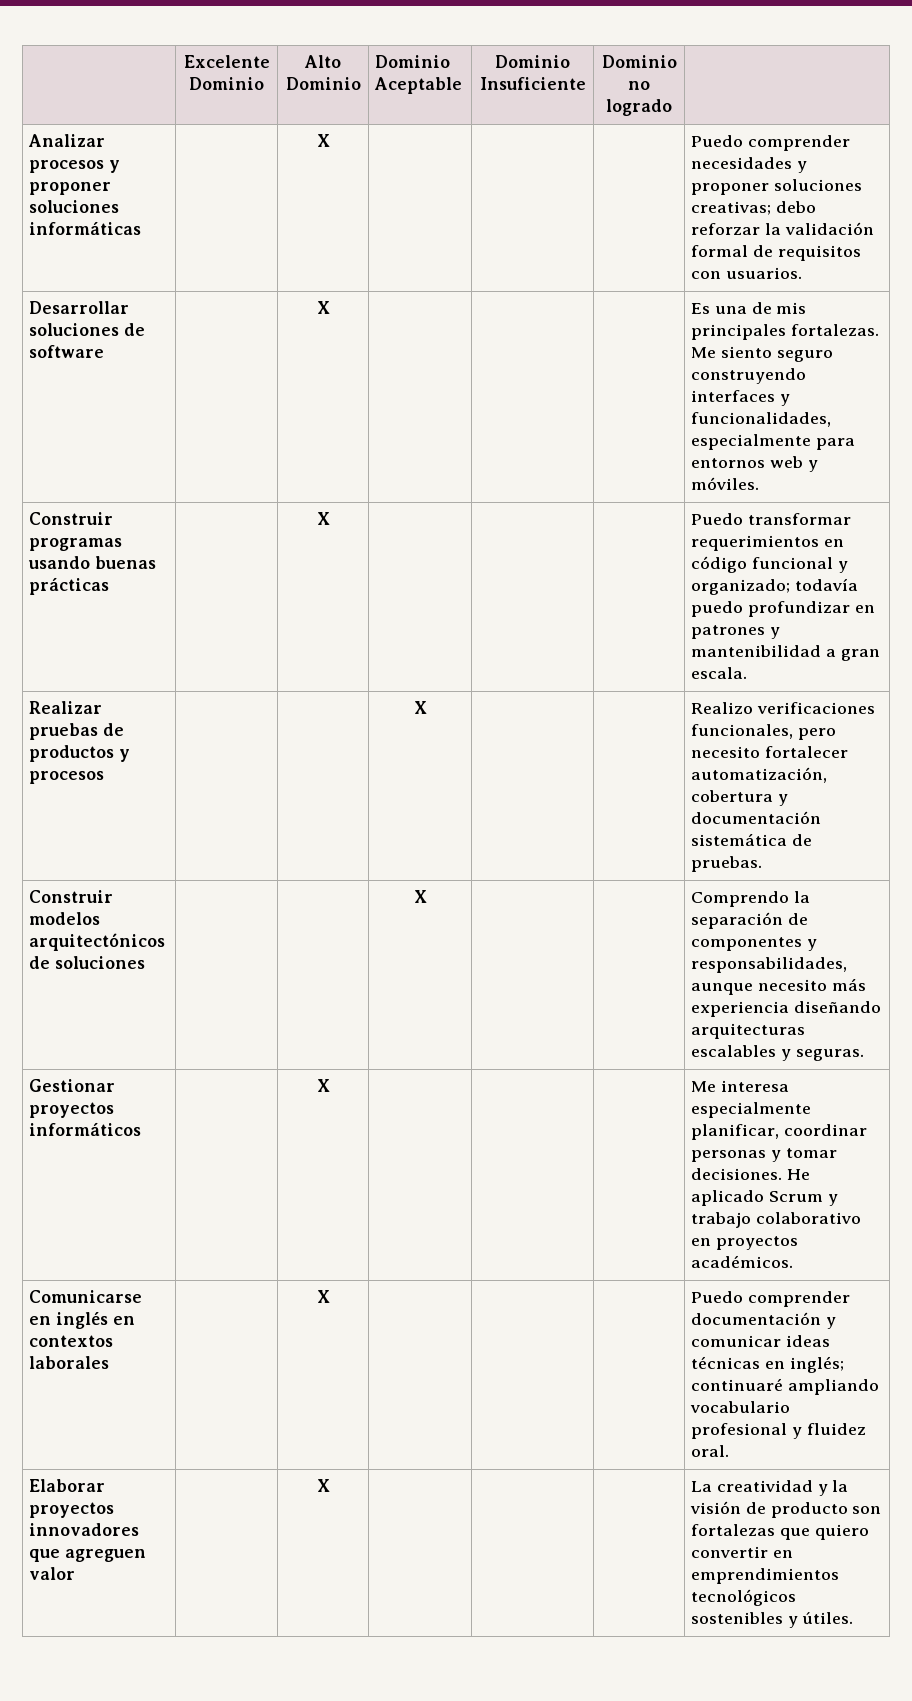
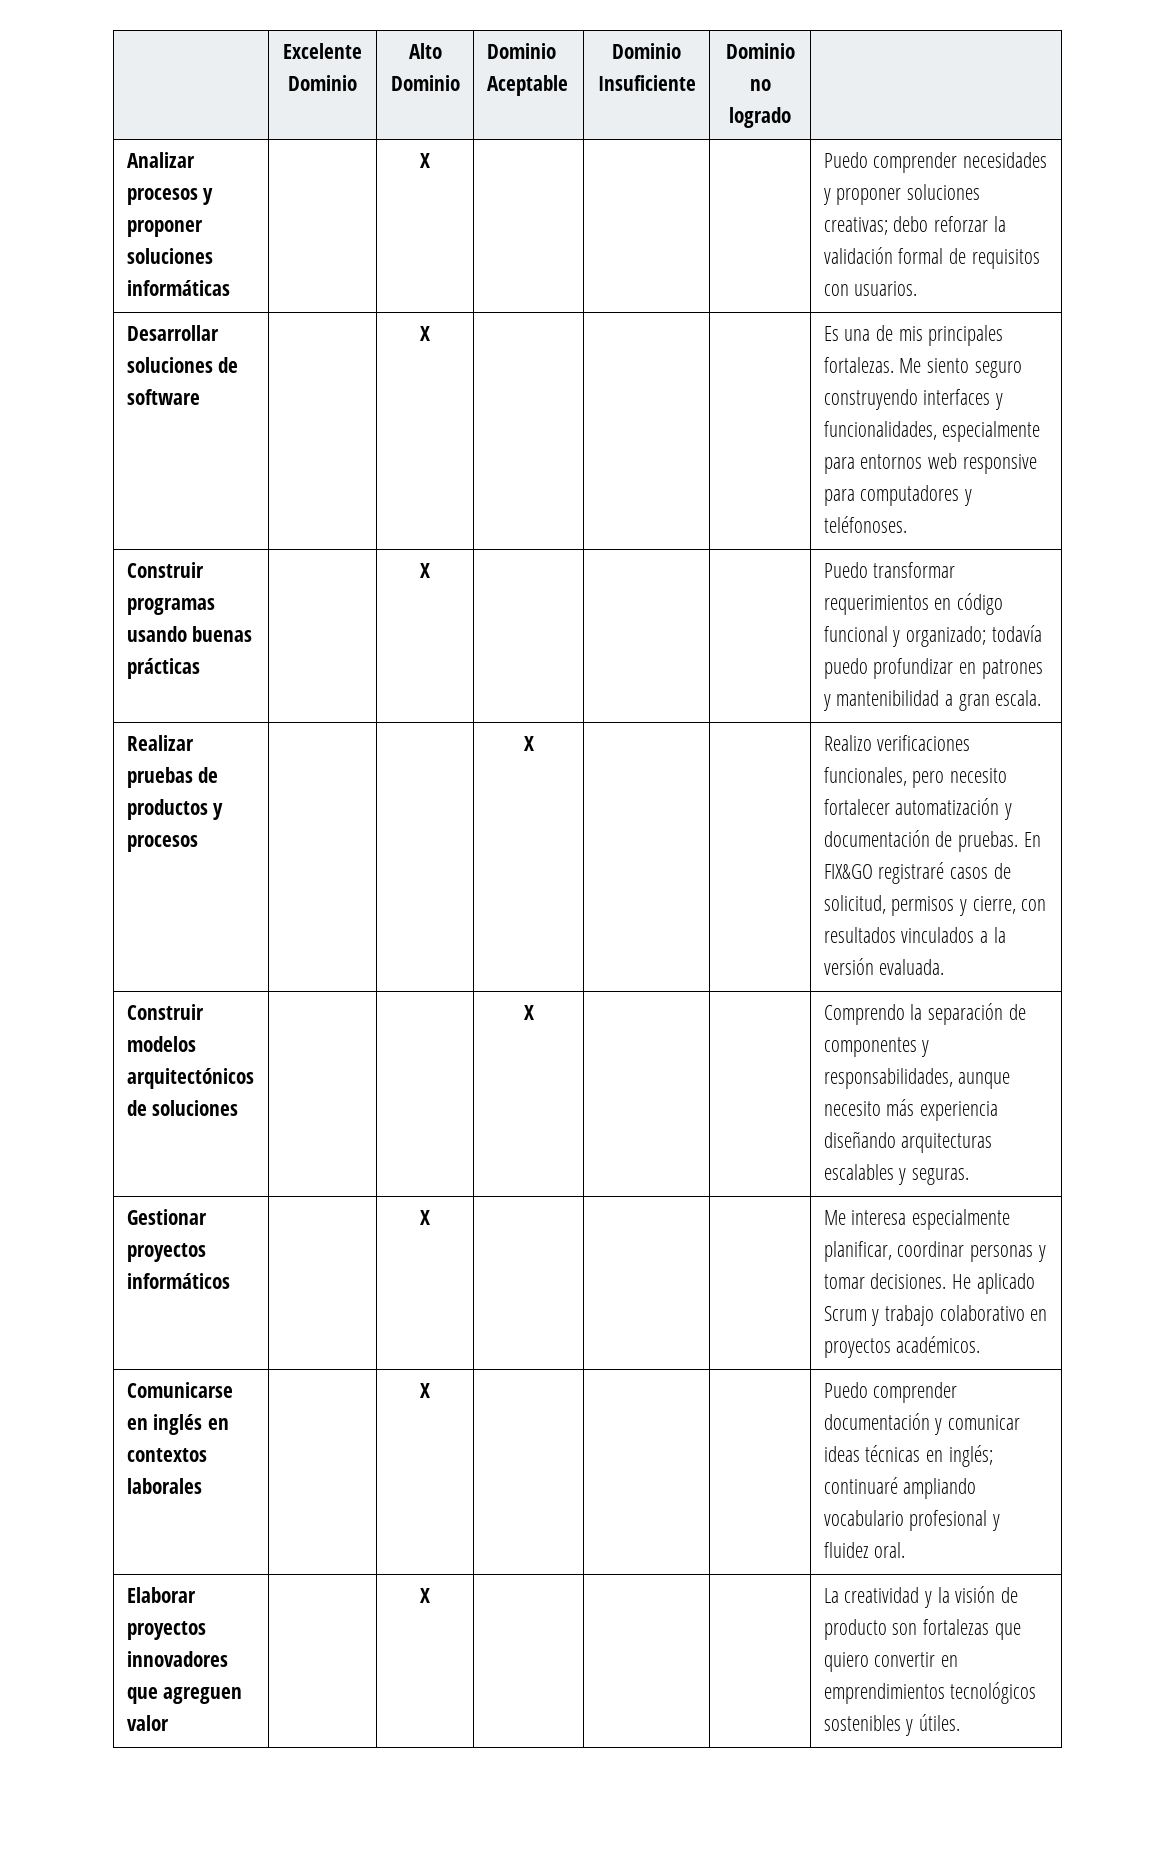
- Desarrollar soluciones de software | | X | | | | Es una de mis principales fortalezas. Me siento seguro construyendo interfaces y funcionalidades, especialmente para entornos web y móviles.
+ Desarrollar soluciones de software | | X | | | | Es una de mis principales fortalezas. Me siento seguro construyendo interfaces y funcionalidades, especialmente para entornos web responsive para computadores y teléfonoses.
- Realizar pruebas de productos y procesos | | | X | | | Realizo verificaciones funcionales, pero necesito fortalecer automatización, cobertura y documentación sistemática de pruebas.
+ Realizar pruebas de productos y procesos | | | X | | | Realizo verificaciones funcionales, pero necesito fortalecer automatización y documentación de pruebas. En FIX&GO registraré casos de solicitud, permisos y cierre, con resultados vinculados a la versión evaluada.

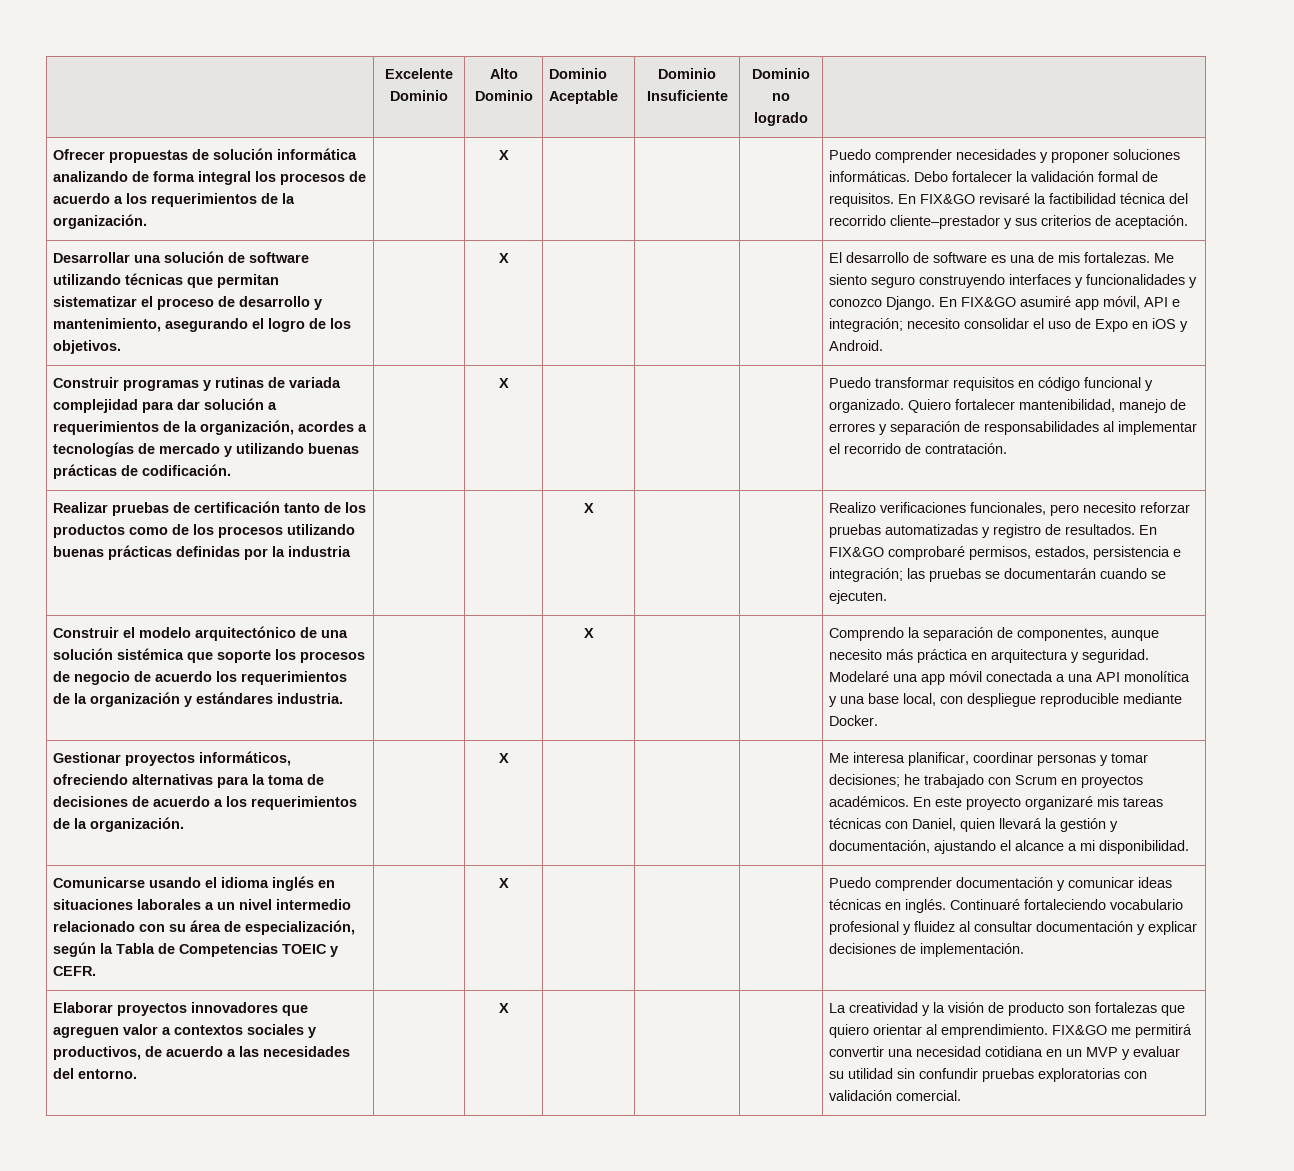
- Analizar procesos y proponer soluciones informáticas
+ Ofrecer propuestas de solución informática analizando de forma integral los procesos de acuerdo a los requerimientos de la organización.
- Puedo comprender necesidades y proponer soluciones creativas; debo reforzar la validación formal de requisitos con usuarios.
+ Puedo comprender necesidades y proponer soluciones informáticas. Debo fortalecer la validación formal de requisitos. En FIX&GO revisaré la factibilidad técnica del recorrido cliente–prestador y sus criterios de aceptación.
- Desarrollar soluciones de software | | X | | | | Es una de mis principales fortalezas.
+ Desarrollar una solución de software utilizando técnicas que permitan sistematizar el proceso de desarrollo y mantenimiento, asegurando el logro de los objetivos. | | X | | | | El desarrollo de software es una de mis fortalezas.
- Me siento seguro construyendo interfaces y funcionalidades, especialmente para entornos web responsive para computadores y teléfonoses.
- Construir programas usando buenas prácticas | | X | | | | Puedo transformar requerimientos en código funcional y organizado; todavía puedo profundizar en patrones y mantenibilidad a gran escala.
- Realizar pruebas de productos y procesos | | | X | | | Realizo verificaciones funcionales, pero necesito fortalecer automatización y documentación de pruebas. En FIX&GO registraré casos de solicitud, permisos y cierre, con resultados vinculados a la versión evaluada.
- Construir modelos arquitectónicos de soluciones | | | X | | | Comprendo la separación de componentes y responsabilidades, aunque necesito más experiencia diseñando arquitecturas escalables y seguras.
- Gestionar proyectos informáticos | | X | | | | Me interesa especialmente planificar, coordinar personas y tomar decisiones. He aplicado Scrum y trabajo colaborativo en proyectos académicos.
- Comunicarse en inglés en contextos laborales | | X | | | | Puedo comprender documentación y comunicar ideas técnicas en inglés; continuaré ampliando vocabulario profesional y fluidez oral.
+ Me siento seguro construyendo interfaces y funcionalidades y conozco Django. En FIX&GO asumiré app móvil, API e integración; necesito consolidar el uso de Expo en iOS y Android.
+ Construir programas y rutinas de variada complejidad para dar solución a requerimientos de la organización, acordes a tecnologías de mercado y utilizando buenas prácticas de codificación. | | X | | | | Puedo transformar requisitos en código funcional y organizado. Quiero fortalecer mantenibilidad, manejo de errores y separación de responsabilidades al implementar el recorrido de contratación.
+ Realizar pruebas de certificación tanto de los productos como de los procesos utilizando buenas prácticas definidas por la industria | | | X | | | Realizo verificaciones funcionales, pero necesito reforzar pruebas automatizadas y registro de resultados. En FIX&GO comprobaré permisos, estados, persistencia e integración; las pruebas se documentarán cuando se ejecuten.
+ Construir el modelo arquitectónico de una solución sistémica que soporte los procesos de negocio de acuerdo los requerimientos de la organización y estándares industria. | | | X | | | Comprendo la separación de componentes, aunque necesito más práctica en arquitectura y seguridad. Modelaré una app móvil conectada a una API monolítica y una base local, con despliegue reproducible mediante Docker.
+ Gestionar proyectos informáticos, ofreciendo alternativas para la toma de decisiones de acuerdo a los requerimientos de la organización. | | X | | | | Me interesa planificar, coordinar personas y tomar decisiones; he trabajado con Scrum en proyectos académicos. En este proyecto organizaré mis tareas técnicas con Daniel, quien llevará la gestión y documentación, ajustando el alcance a mi disponibilidad.
+ Comunicarse usando el idioma inglés en situaciones laborales a un nivel intermedio relacionado con su área de especialización, según la Tabla de Competencias TOEIC y CEFR. | | X | | | | Puedo comprender documentación y comunicar ideas técnicas en inglés. Continuaré fortaleciendo vocabulario profesional y fluidez al consultar documentación y explicar decisiones de implementación.
- Elaborar proyectos innovadores que agreguen valor
+ Elaborar proyectos innovadores que agreguen valor a contextos sociales y productivos, de acuerdo a las necesidades del entorno.
- La creatividad y la visión de producto son fortalezas que quiero convertir en emprendimientos tecnológicos sostenibles y útiles.
+ La creatividad y la visión de producto son fortalezas que quiero orientar al emprendimiento. FIX&GO me permitirá convertir una necesidad cotidiana en un MVP y evaluar su utilidad sin confundir pruebas exploratorias con validación comercial.

